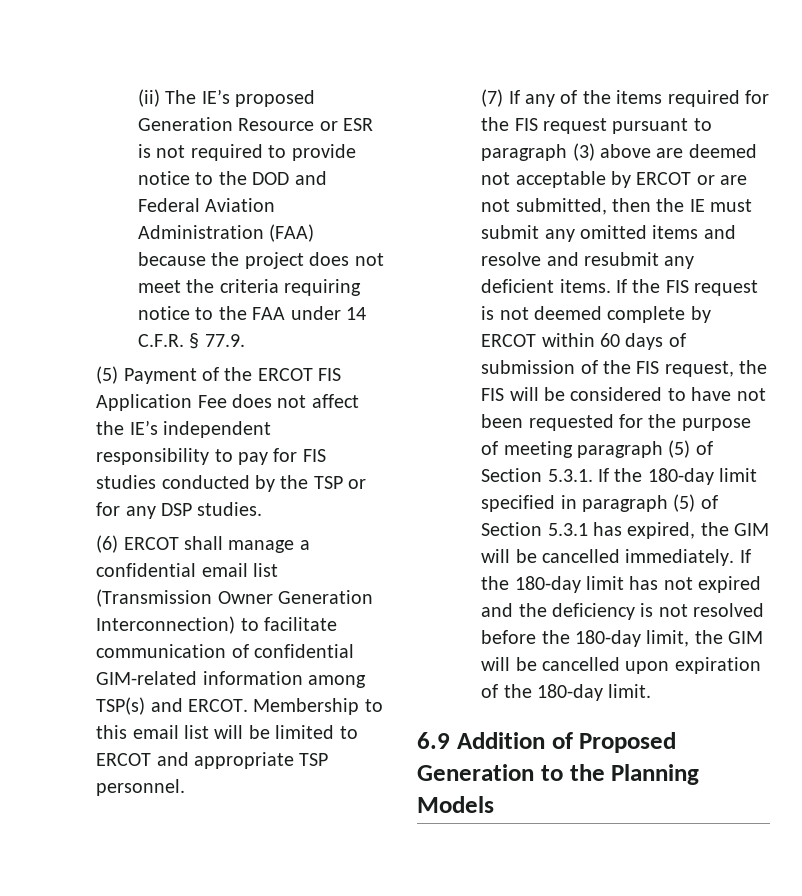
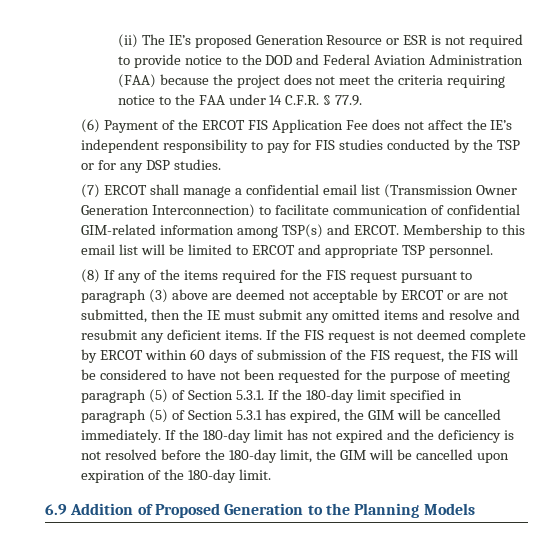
- (5) Payment of the ERCOT FIS Application Fee does not affect the IE’s independent responsibility to pay for FIS studies conducted by the TSP or for any DSP studies.
+ (6) Payment of the ERCOT FIS Application Fee does not affect the IE’s independent responsibility to pay for FIS studies conducted by the TSP or for any DSP studies.
- (6) ERCOT shall manage a confidential email list (Transmission Owner Generation Interconnection) to facilitate communication of confidential GIM-related information among TSP(s) and ERCOT.
+ (7) ERCOT shall manage a confidential email list (Transmission Owner Generation Interconnection) to facilitate communication of confidential GIM-related information among TSP(s) and ERCOT.
- (7) If any of the items required for the FIS request pursuant to paragraph (3) above are deemed not acceptable by ERCOT or are not submitted, then the IE must submit any omitted items and resolve and resubmit any deficient items.
+ (8) If any of the items required for the FIS request pursuant to paragraph (3) above are deemed not acceptable by ERCOT or are not submitted, then the IE must submit any omitted items and resolve and resubmit any deficient items.

